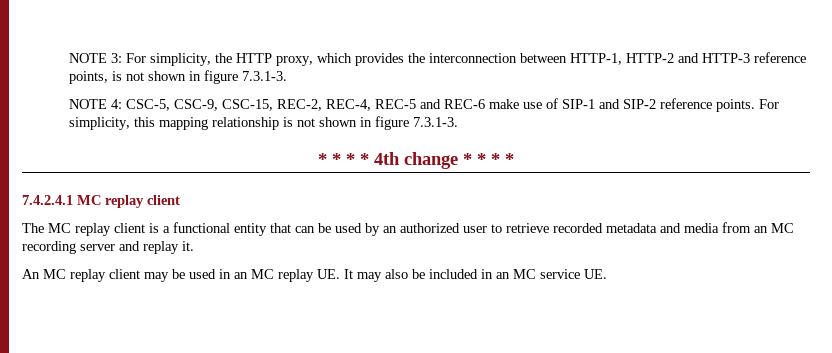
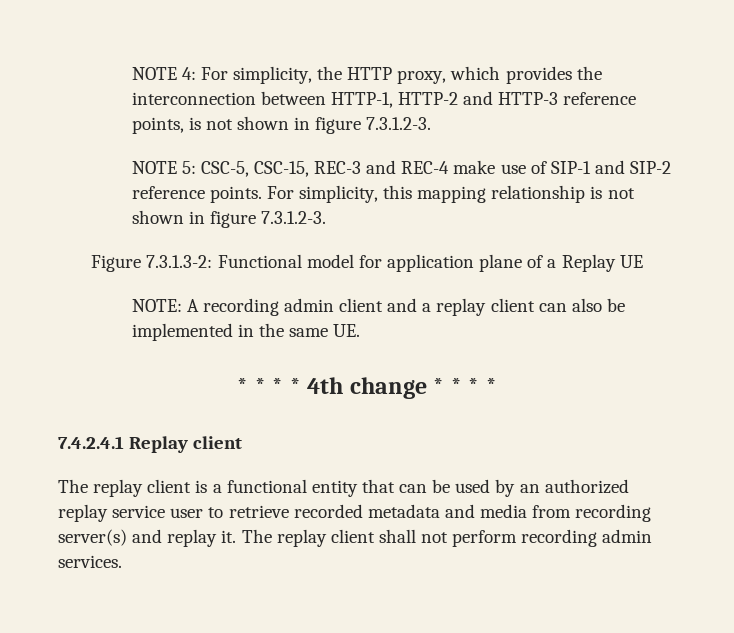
- NOTE 3: For simplicity, the HTTP proxy, which provides the interconnection between HTTP-1, HTTP-2 and HTTP-3 reference points, is not shown in figure 7.3.1-3.
- NOTE 4: CSC-5, CSC-9, CSC-15, REC-2, REC-4, REC-5 and REC-6 make use of SIP-1 and SIP-2 reference points.
+ NOTE 4: For simplicity, the HTTP proxy, which provides the interconnection between HTTP-1, HTTP-2 and HTTP-3 reference points, is not shown in figure 7.3.1.2-3.
+ NOTE 5: CSC-5, CSC-15, REC-3 and REC-4 make use of SIP-1 and SIP-2 reference points.
- For simplicity, this mapping relationship is not shown in figure 7.3.1-3.
+ For simplicity, this mapping relationship is not shown in figure 7.3.1.2-3.
+ Figure 7.3.1.3-2: Functional model for application plane of a Replay UE
+ NOTE: A recording admin client and a replay client can also be implemented in the same UE.
- 7.4.2.4.1 MC replay client
+ 7.4.2.4.1 Replay client
- The MC replay client is a functional entity that can be used by an authorized user to retrieve recorded metadata and media from an MC recording server and replay it.
- An MC replay client may be used in an MC replay UE. It may also be included in an MC service UE.
+ The replay client is a functional entity that can be used by an authorized replay service user to retrieve recorded metadata and media from recording server(s) and replay it. The replay client shall not perform recording admin services.

